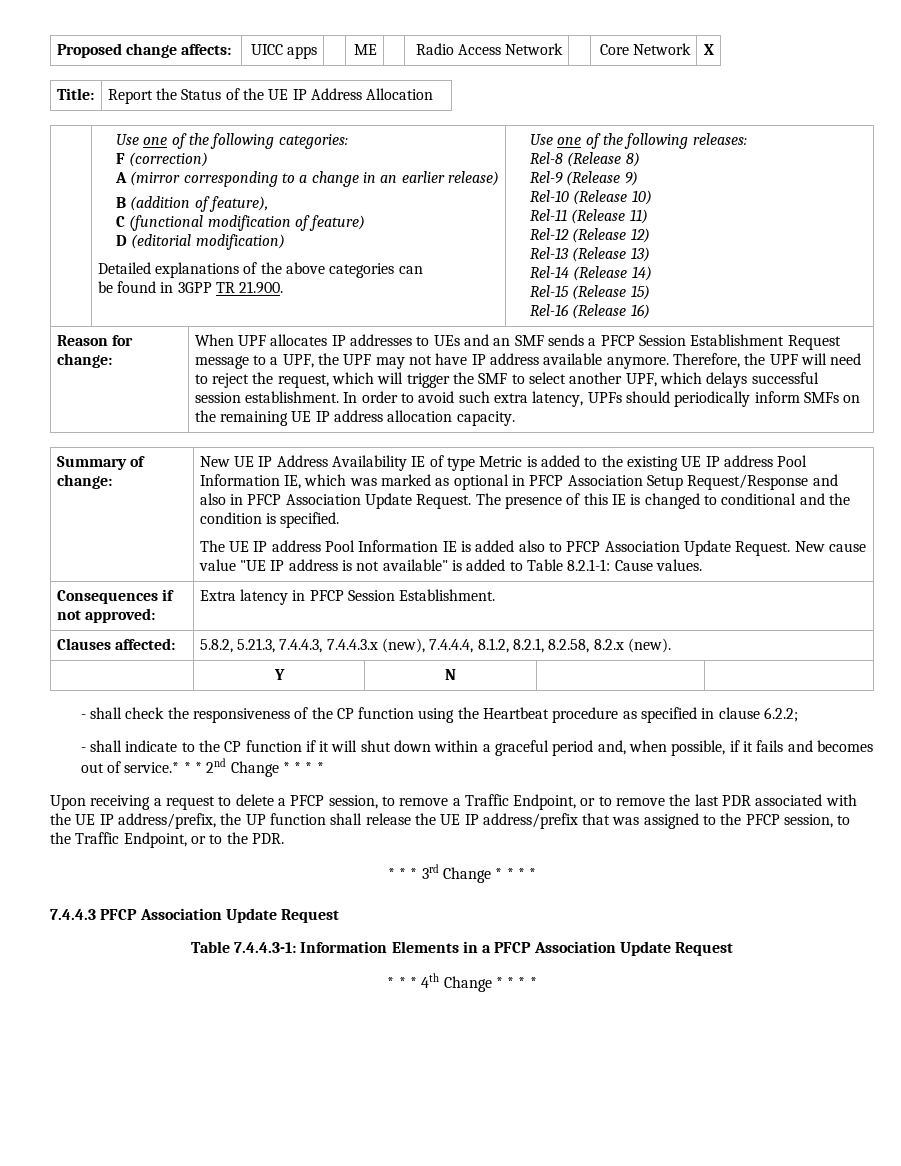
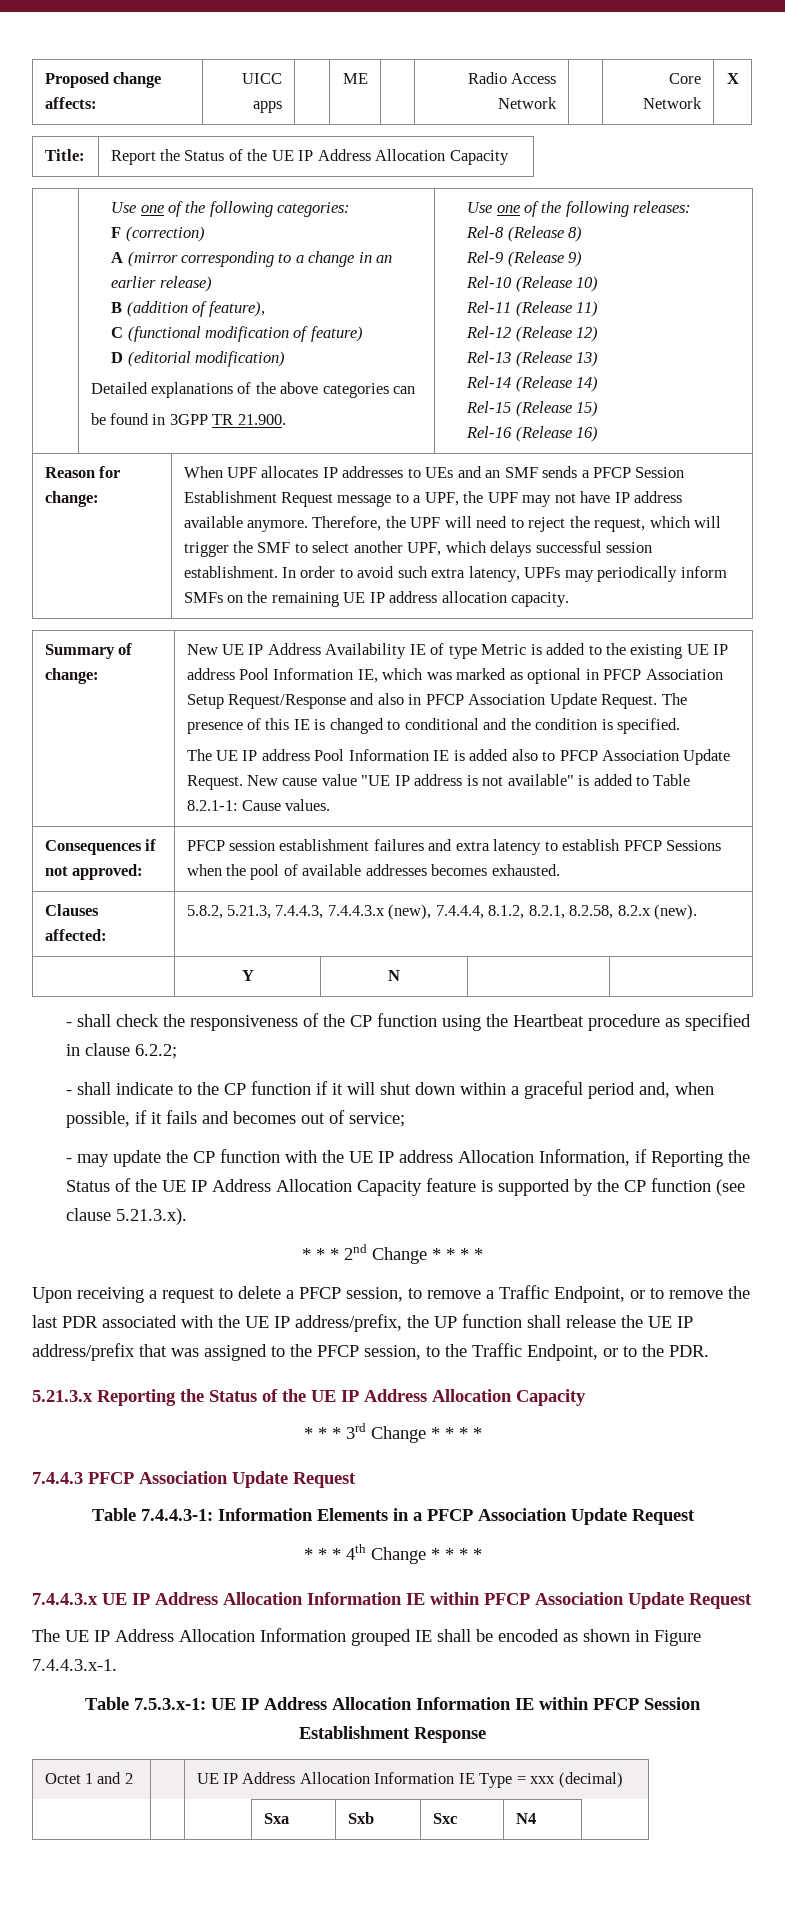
- Title: | Report the Status of the UE IP Address Allocation
+ Title: | Report the Status of the UE IP Address Allocation Capacity
- In order to avoid such extra latency, UPFs should periodically inform SMFs on the remaining UE IP address allocation capacity.
+ In order to avoid such extra latency, UPFs may periodically inform SMFs on the remaining UE IP address allocation capacity.
- Consequences if not approved: | Extra latency in PFCP Session Establishment.
+ Consequences if not approved: | PFCP session establishment failures and extra latency to establish PFCP Sessions when the pool of available addresses becomes exhausted.
- - shall indicate to the CP function if it will shut down within a graceful period and, when possible, if it fails and becomes out of service.* * * 2nd Change * * * *
+ - shall indicate to the CP function if it will shut down within a graceful period and, when possible, if it fails and becomes out of service;
+ - may update the CP function with the UE IP address Allocation Information, if Reporting the Status of the UE IP Address Allocation Capacity feature is supported by the CP function (see clause 5.21.3.x).
+ * * * 2nd Change * * * *
+ 5.21.3.x Reporting the Status of the UE IP Address Allocation Capacity
+ 7.4.4.3.x UE IP Address Allocation Information IE within PFCP Association Update Request
+ The UE IP Address Allocation Information grouped IE shall be encoded as shown in Figure 7.4.4.3.x-1.
+ Table 7.5.3.x-1: UE IP Address Allocation Information IE within PFCP Session Establishment Response
+ Octet 1 and 2 | | UE IP Address Allocation Information IE Type = xxx (decimal)
+ | | | Sxa | Sxb | Sxc | N4 |

